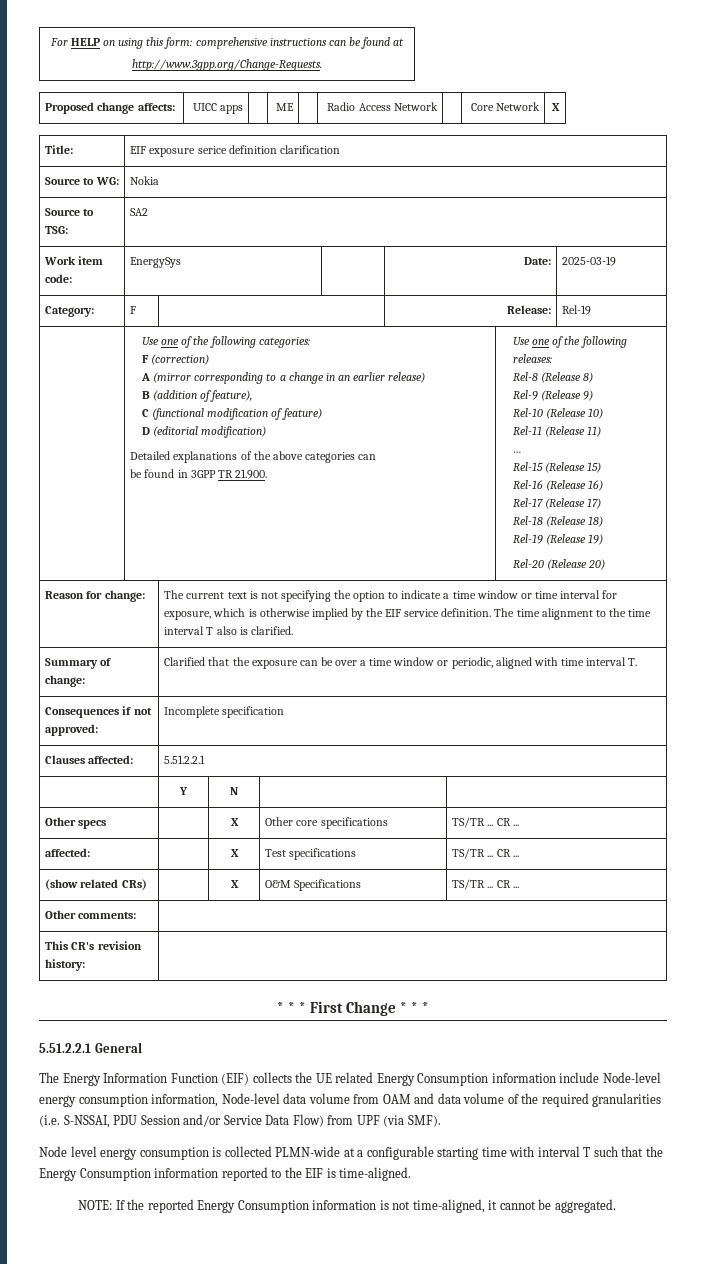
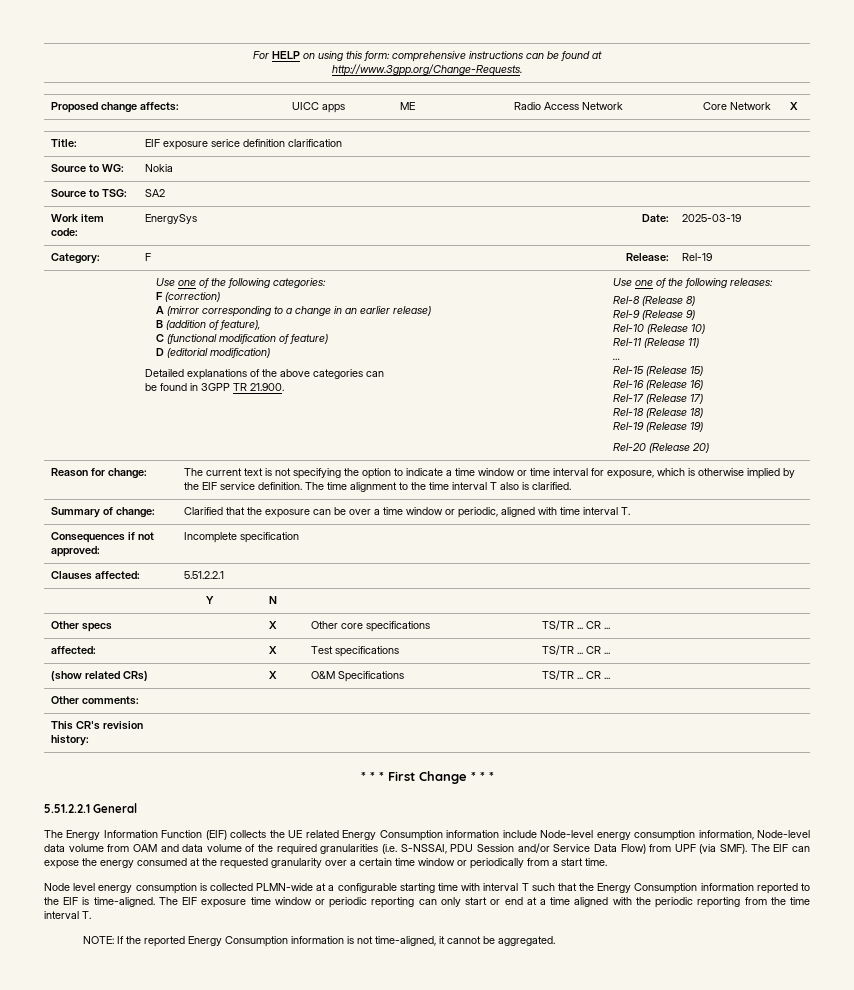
+ The EIF can expose the energy consumed at the requested granularity over a certain time window or periodically from a start time.
+ The EIF exposure time window or periodic reporting can only start or end at a time aligned with the periodic reporting from the time interval T.

